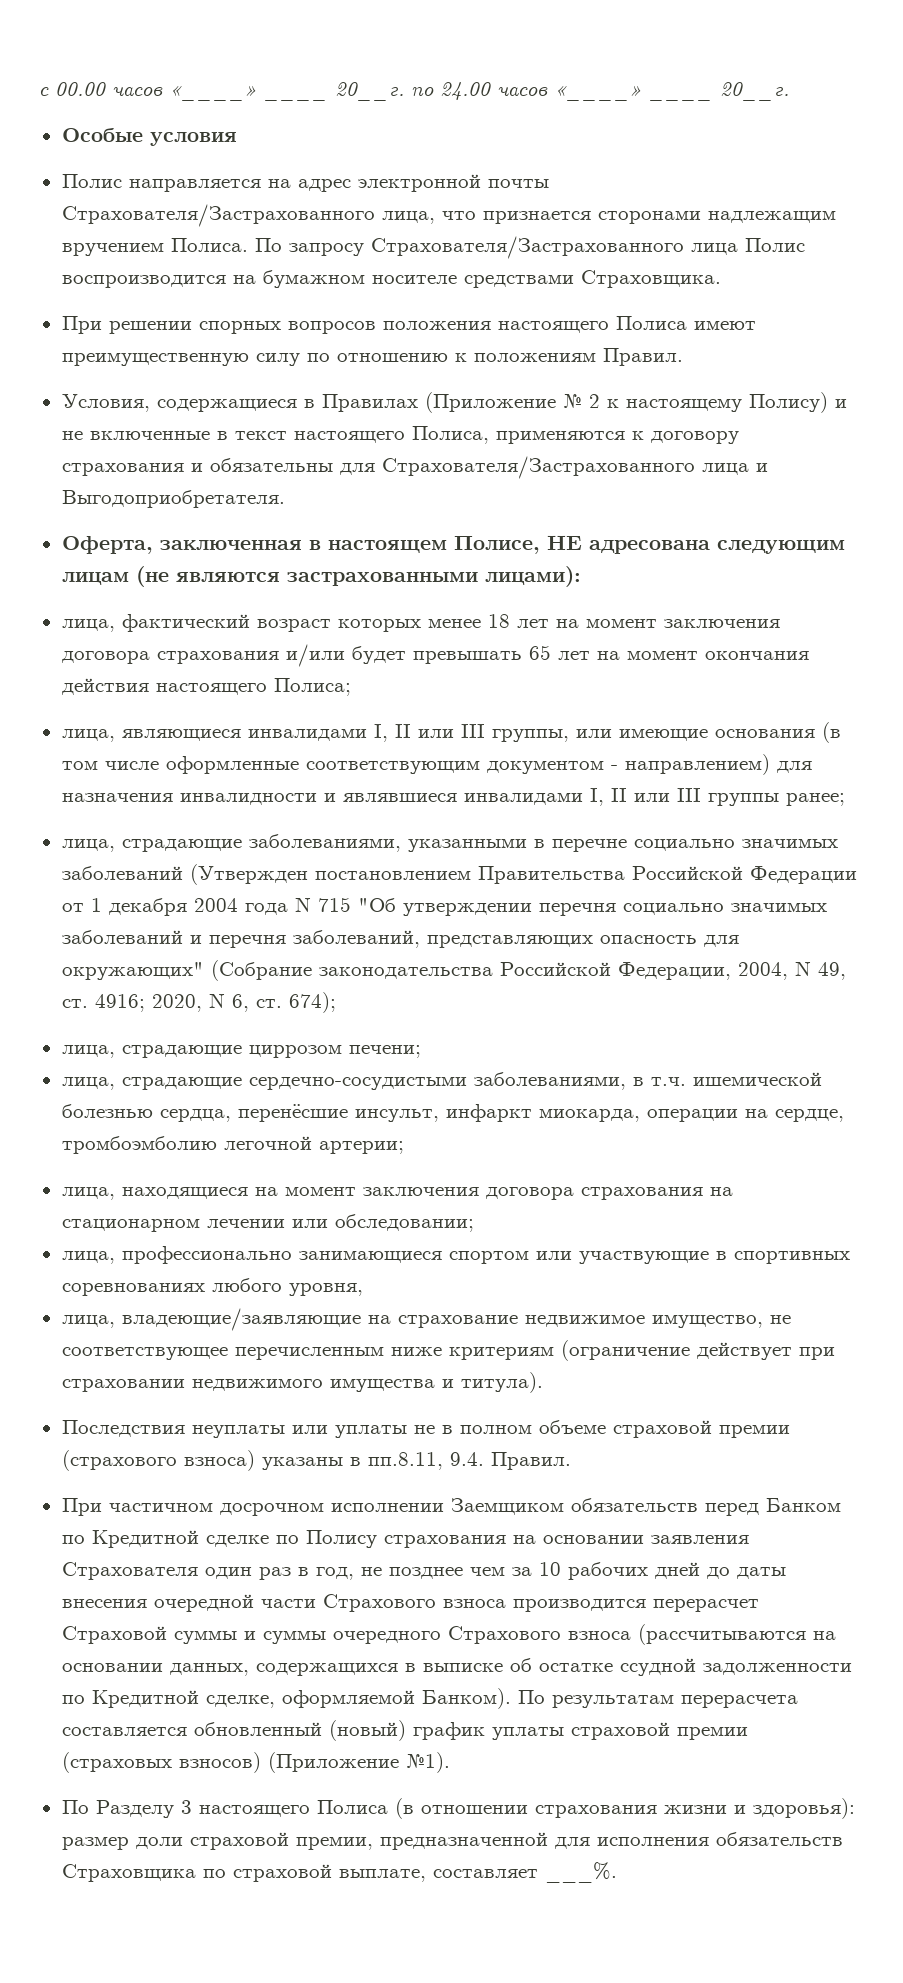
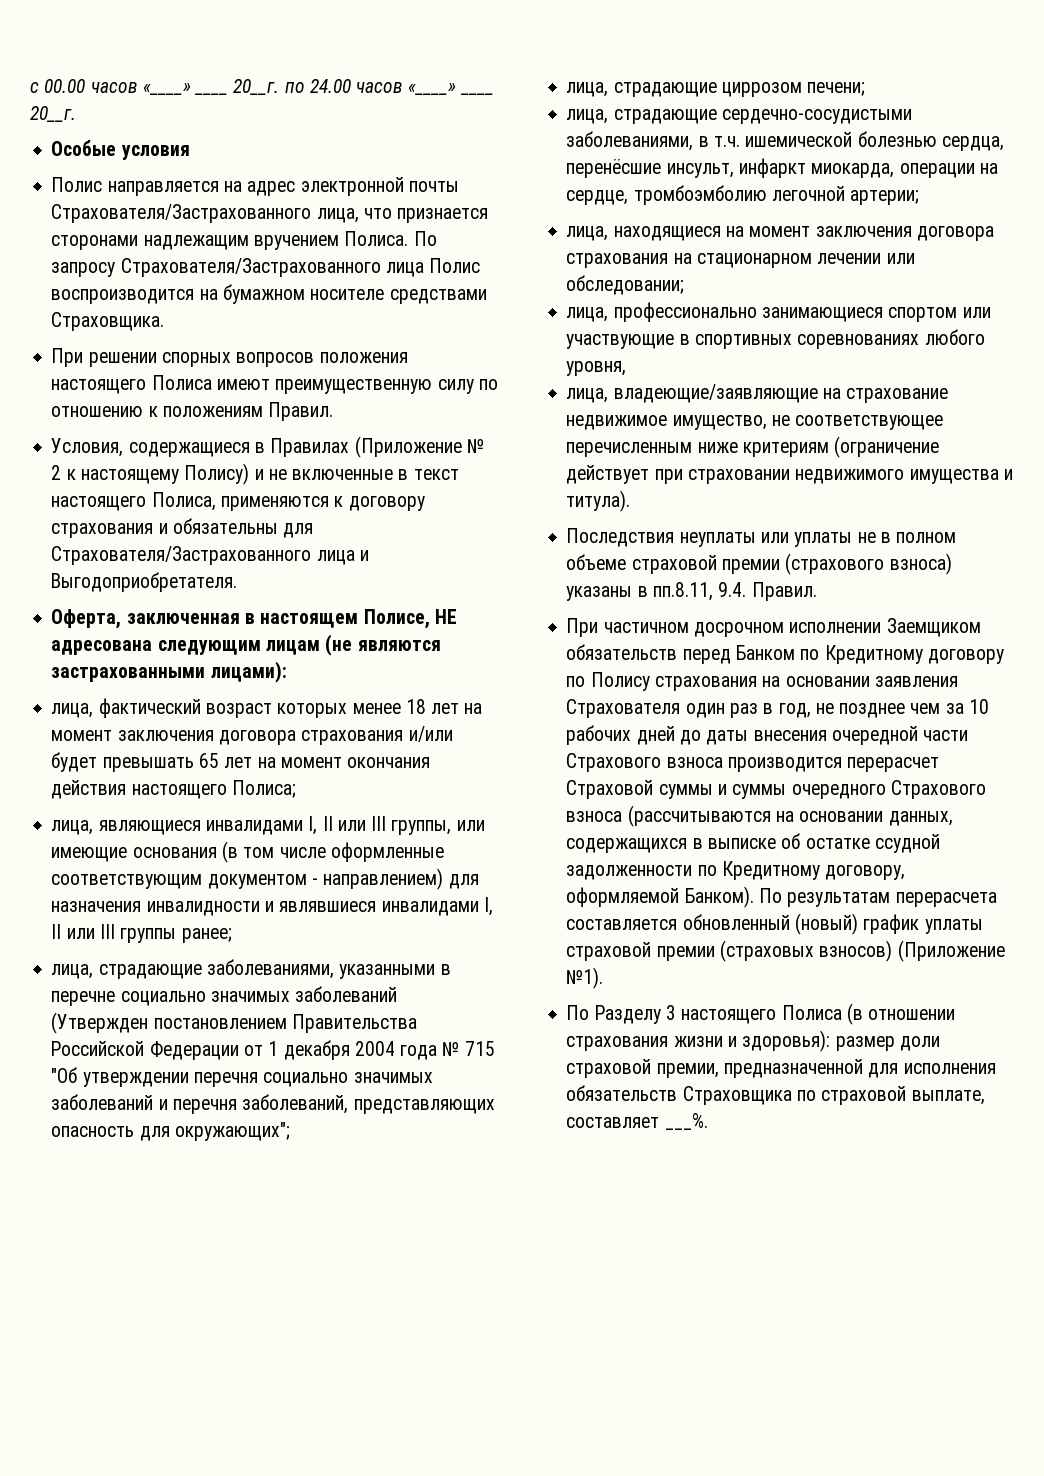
- лица, страдающие заболеваниями, указанными в перечне социально значимых заболеваний (Утвержден постановлением Правительства Российской Федерации от 1 декабря 2004 года N 715 "Об утверждении перечня социально значимых заболеваний и перечня заболеваний, представляющих опасность для окружающих" (Собрание законодательства Российской Федерации, 2004, N 49, ст. 4916; 2020, N 6, ст. 674);
+ лица, страдающие заболеваниями, указанными в перечне социально значимых заболеваний (Утвержден постановлением Правительства Российской Федерации от 1 декабря 2004 года № 715 "Об утверждении перечня социально значимых заболеваний и перечня заболеваний, представляющих опасность для окружающих";
- При частичном досрочном исполнении Заемщиком обязательств перед Банком по Кредитной сделке по Полису страхования на основании заявления Страхователя один раз в год, не позднее чем за 10 рабочих дней до даты внесения очередной части Страхового взноса производится перерасчет Страховой суммы и суммы очередного Страхового взноса (рассчитываются на основании данных, содержащихся в выписке об остатке ссудной задолженности по Кредитной сделке, оформляемой Банком).
+ При частичном досрочном исполнении Заемщиком обязательств перед Банком по Кредитному договору по Полису страхования на основании заявления Страхователя один раз в год, не позднее чем за 10 рабочих дней до даты внесения очередной части Страхового взноса производится перерасчет Страховой суммы и суммы очередного Страхового взноса (рассчитываются на основании данных, содержащихся в выписке об остатке ссудной задолженности по Кредитному договору, оформляемой Банком).

